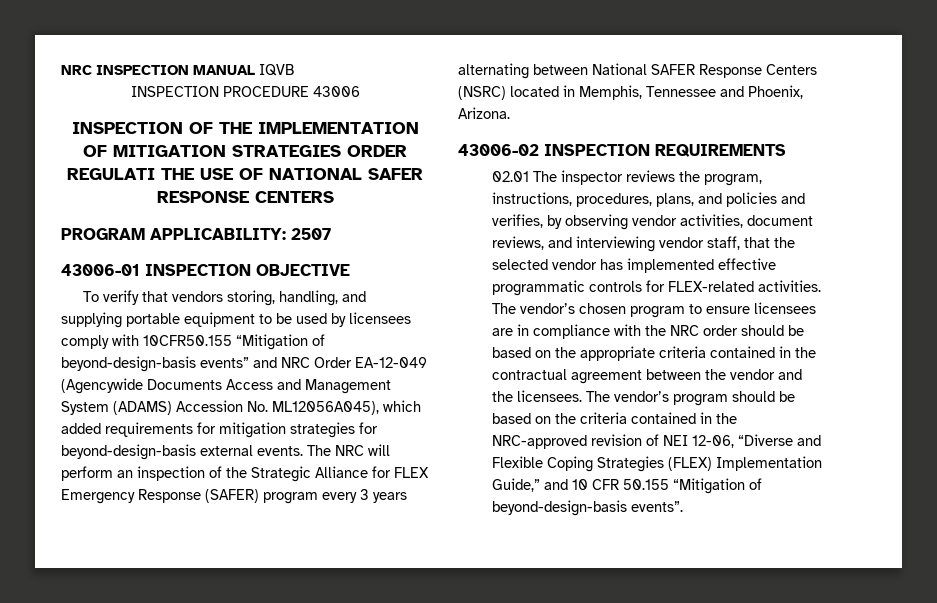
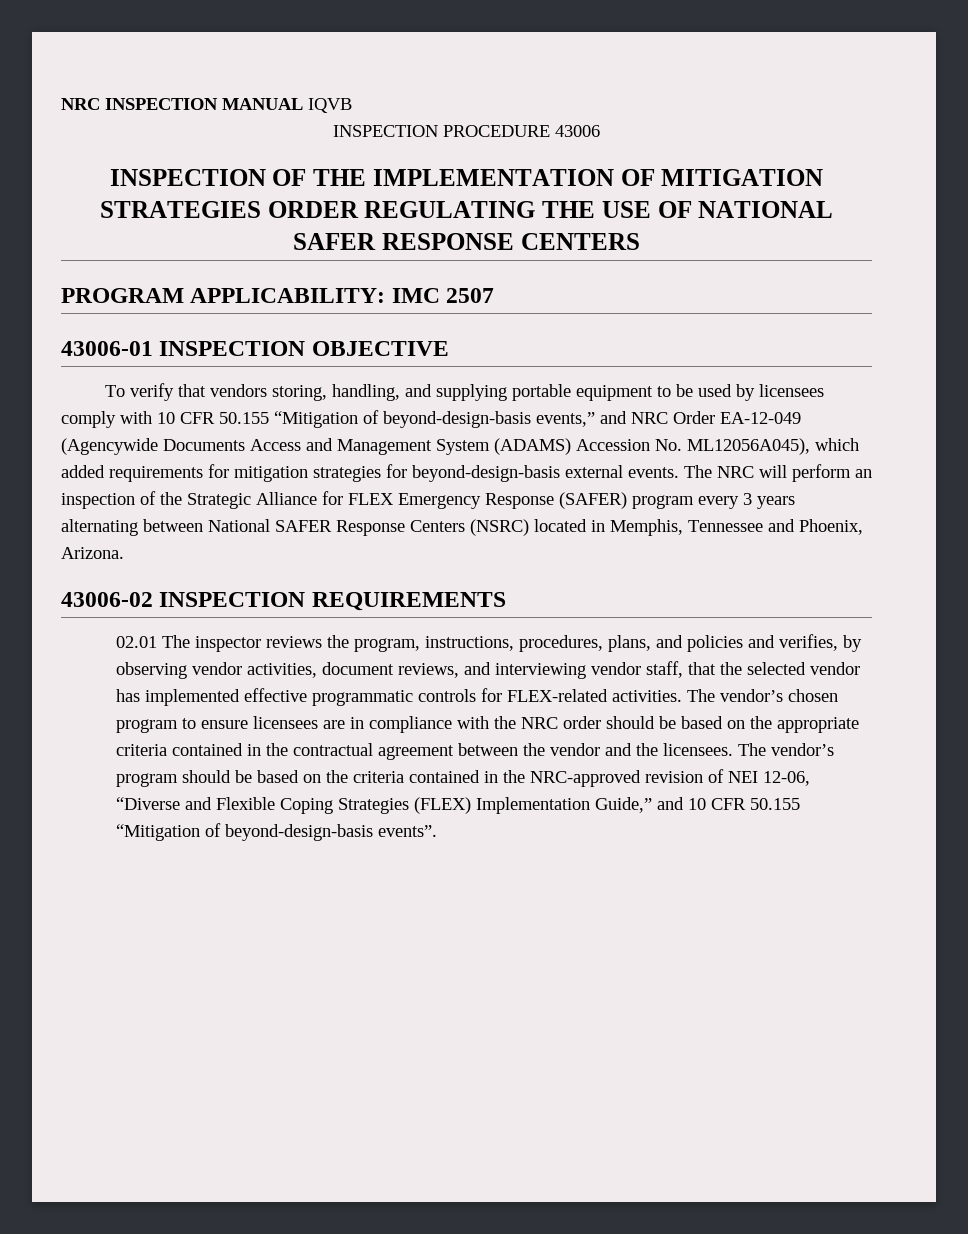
- INSPECTION OF THE IMPLEMENTATION OF MITIGATION STRATEGIES ORDER REGULATI THE USE OF NATIONAL SAFER RESPONSE CENTERS
+ INSPECTION OF THE IMPLEMENTATION OF MITIGATION STRATEGIES ORDER REGULATING THE USE OF NATIONAL SAFER RESPONSE CENTERS
- PROGRAM APPLICABILITY: 2507
+ PROGRAM APPLICABILITY: IMC 2507
- To verify that vendors storing, handling, and supplying portable equipment to be used by licensees comply with 10CFR50.155 “Mitigation of beyond-design-basis events” and NRC Order EA-12-049 (Agencywide Documents Access and Management System (ADAMS) Accession No. ML12056A045), which added requirements for mitigation strategies for beyond-design-basis external events.
+ To verify that vendors storing, handling, and supplying portable equipment to be used by licensees comply with 10 CFR 50.155 “Mitigation of beyond-design-basis events,” and NRC Order EA-12-049 (Agencywide Documents Access and Management System (ADAMS) Accession No. ML12056A045), which added requirements for mitigation strategies for beyond-design-basis external events.

